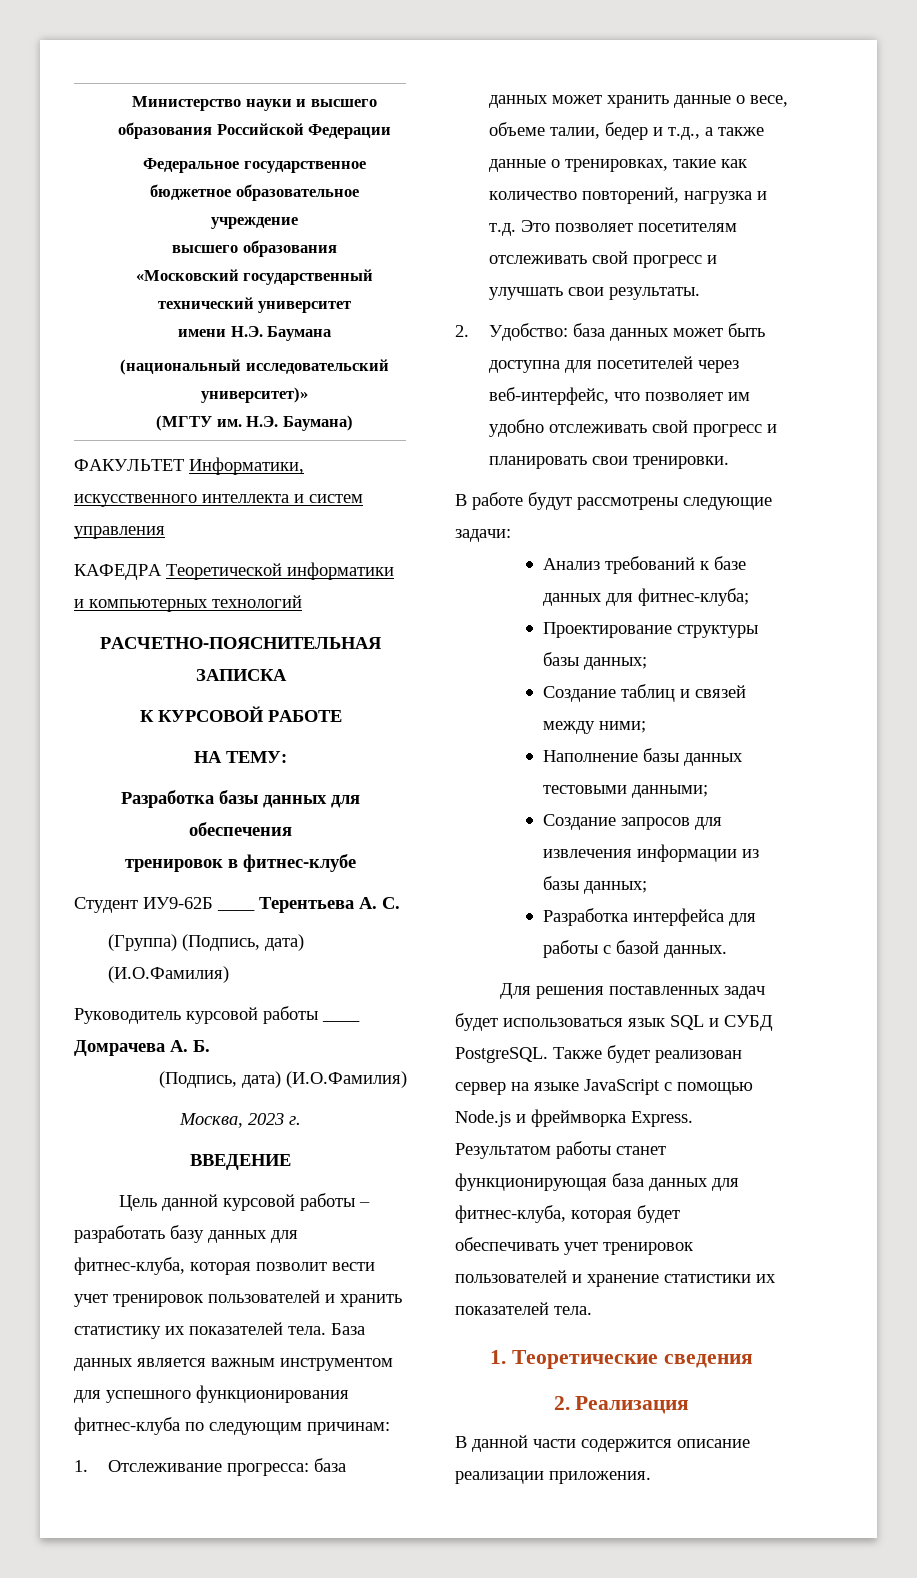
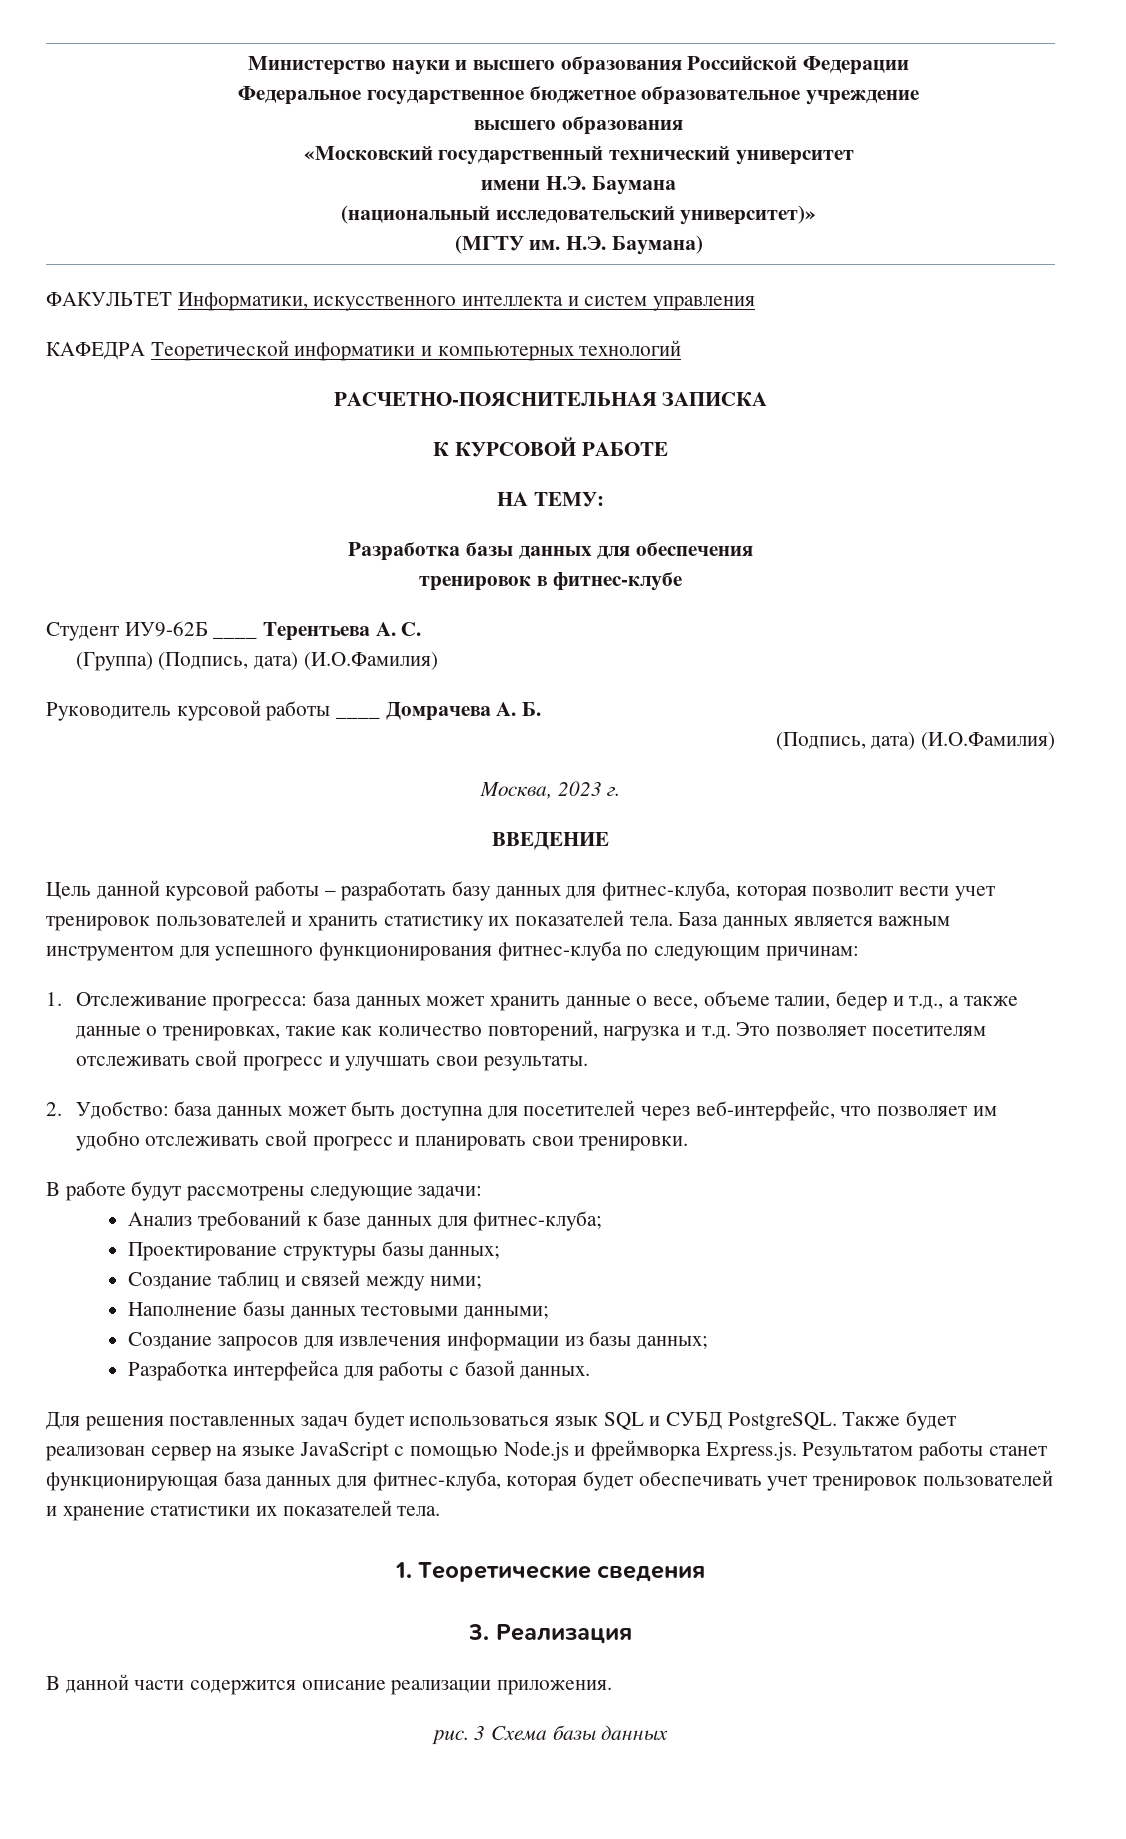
- Также будет реализован сервер на языке JavaScript с помощью Node.js и фреймворка Express. Результатом работы станет функционирующая база данных для фитнес-клуба, которая будет обеспечивать учет тренировок пользователей и хранение статистики их показателей тела.
+ Также будет реализован сервер на языке JavaScript с помощью Node.js и фреймворка Express.js. Результатом работы станет функционирующая база данных для фитнес-клуба, которая будет обеспечивать учет тренировок пользователей и хранение статистики их показателей тела.
- 2. Реализация
+ 3. Реализация
+ рис. 3 Схема базы данных

